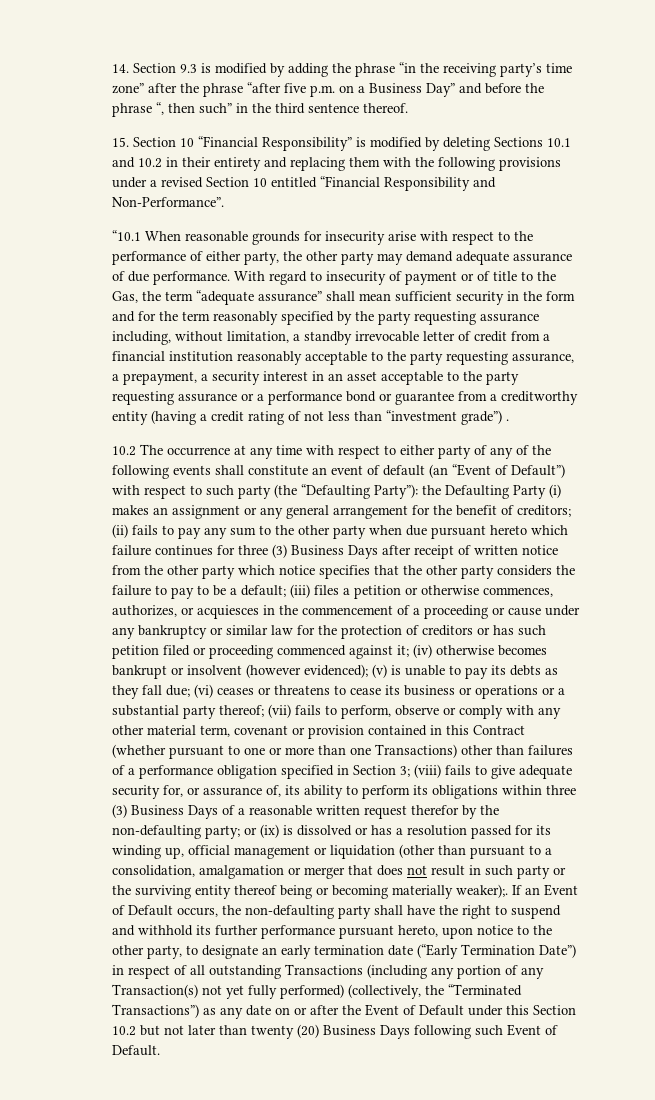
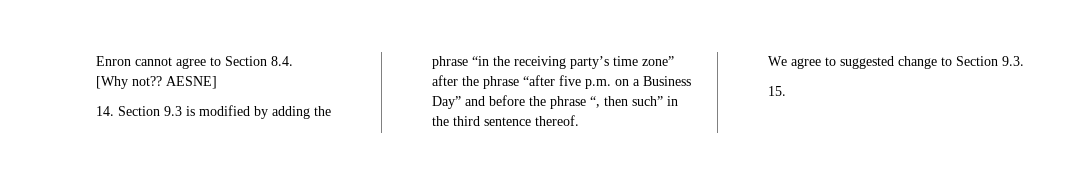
+ Enron cannot agree to Section 8.4.
+ [Why not?? AESNE]
- 15. Section 10 “Financial Responsibility” is modified by deleting Sections 10.1 and 10.2 in their entirety and replacing them with the following provisions under a revised Section 10 entitled “Financial Responsibility and Non-Performance”.
- “10.1 When reasonable grounds for insecurity arise with respect to the performance of either party, the other party may demand adequate assurance of due performance. With regard to insecurity of payment or of title to the Gas, the term “adequate assurance” shall mean sufficient security in the form and for the term reasonably specified by the party requesting assurance including, without limitation, a standby irrevocable letter of credit from a financial institution reasonably acceptable to the party requesting assurance, a prepayment, a security interest in an asset acceptable to the party requesting assurance or a performance bond or guarantee from a creditworthy entity (having a credit rating of not less than “investment grade”) .
- 10.2 The occurrence at any time with respect to either party of any of the following events shall constitute an event of default (an “Event of Default”) with respect to such party (the “Defaulting Party”): the Defaulting Party (i) makes an assignment or any general arrangement for the benefit of creditors; (ii) fails to pay any sum to the other party when due pursuant hereto which failure continues for three (3) Business Days after receipt of written notice from the other party which notice specifies that the other party considers the failure to pay to be a default; (iii) files a petition or otherwise commences, authorizes, or acquiesces in the commencement of a proceeding or cause under any bankruptcy or similar law for the protection of creditors or has such petition filed or proceeding commenced against it; (iv) otherwise becomes bankrupt or insolvent (however evidenced); (v) is unable to pay its debts as they fall due; (vi) ceases or threatens to cease its business or operations or a substantial party thereof; (vii) fails to perform, observe or comply with any other material term, covenant or provision contained in this Contract (whether pursuant to one or more than one Transactions) other than failures of a performance obligation specified in Section 3; (viii) fails to give adequate security for, or assurance of, its ability to perform its obligations within three (3) Business Days of a reasonable written request therefor by the non-defaulting party; or (ix) is dissolved or has a resolution passed for its winding up, official management or liquidation (other than pursuant to a consolidation, amalgamation or merger that does not result in such party or the surviving entity thereof being or becoming materially weaker);. If an Event of Default occurs, the non-defaulting party shall have the right to suspend and withhold its further performance pursuant hereto, upon notice to the other party, to designate an early termination date (“Early Termination Date”) in respect of all outstanding Transactions (including any portion of any Transaction(s) not yet fully performed) (collectively, the “Terminated Transactions”) as any date on or after the Event of Default under this Section 10.2 but not later than twenty (20) Business Days following such Event of Default.
+ We agree to suggested change to Section 9.3.
+ 15.

